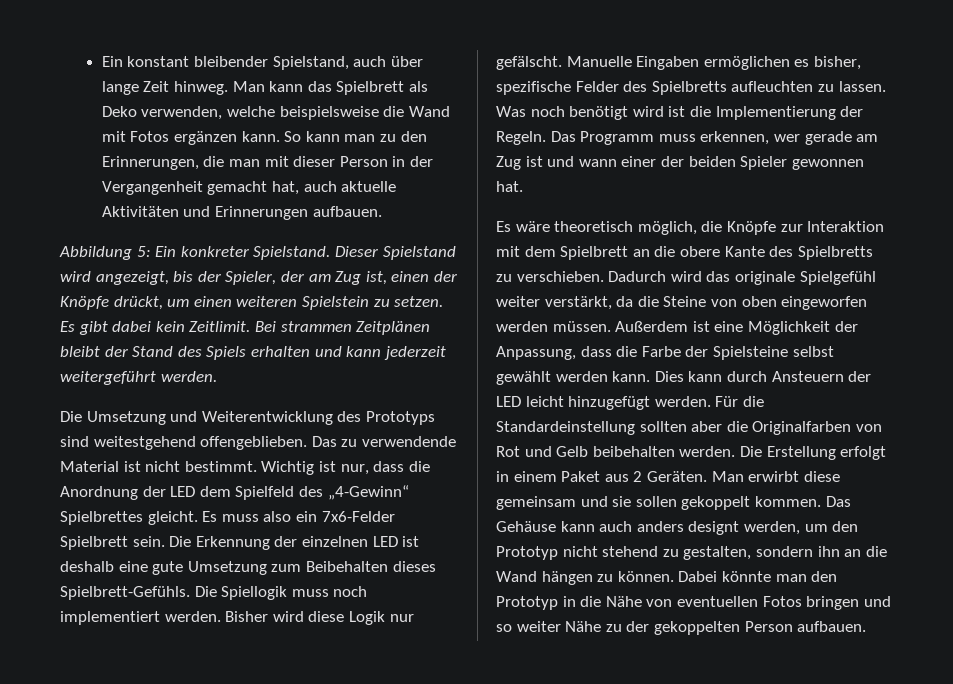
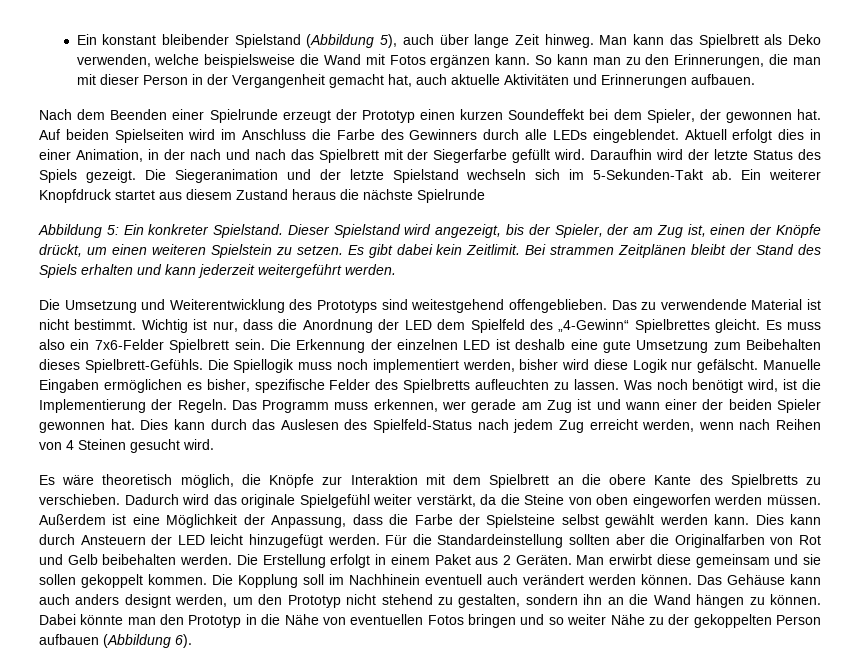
- Ein konstant bleibender Spielstand, auch über lange Zeit hinweg.
+ Ein konstant bleibender Spielstand (Abbildung 5), auch über lange Zeit hinweg.
+ Nach dem Beenden einer Spielrunde erzeugt der Prototyp einen kurzen Soundeffekt bei dem Spieler, der gewonnen hat. Auf beiden Spielseiten wird im Anschluss die Farbe des Gewinners durch alle LEDs eingeblendet. Aktuell erfolgt dies in einer Animation, in der nach und nach das Spielbrett mit der Siegerfarbe gefüllt wird. Daraufhin wird der letzte Status des Spiels gezeigt. Die Siegeranimation und der letzte Spielstand wechseln sich im 5-Sekunden-Takt ab. Ein weiterer Knopfdruck startet aus diesem Zustand heraus die nächste Spielrunde
- Die Spiellogik muss noch implementiert werden. Bisher wird diese Logik nur gefälscht.
+ Die Spiellogik muss noch implementiert werden, bisher wird diese Logik nur gefälscht.
- Was noch benötigt wird ist die Implementierung der Regeln.
+ Was noch benötigt wird, ist die Implementierung der Regeln.
+ Dies kann durch das Auslesen des Spielfeld-Status nach jedem Zug erreicht werden, wenn nach Reihen von 4 Steinen gesucht wird.
+ Die Kopplung soll im Nachhinein eventuell auch verändert werden können.
- Dabei könnte man den Prototyp in die Nähe von eventuellen Fotos bringen und so weiter Nähe zu der gekoppelten Person aufbauen.
+ Dabei könnte man den Prototyp in die Nähe von eventuellen Fotos bringen und so weiter Nähe zu der gekoppelten Person aufbauen (Abbildung 6).

